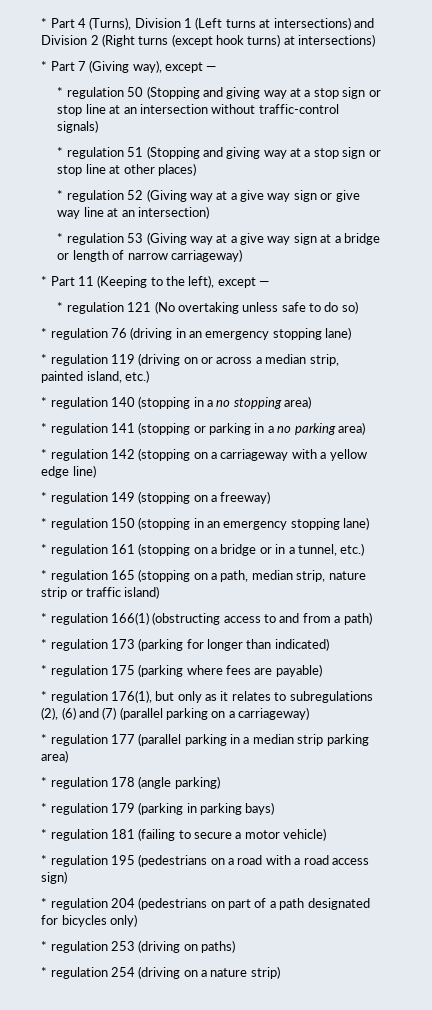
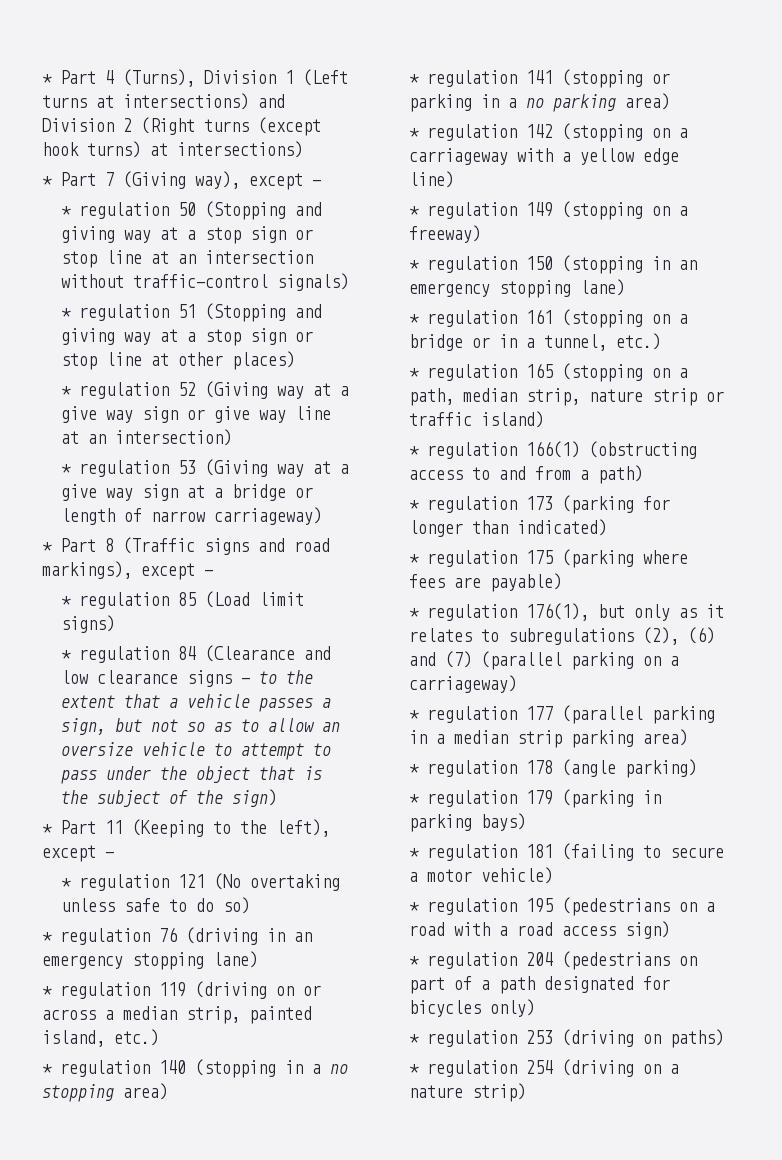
+ * Part 8 (Traffic signs and road markings), except —
+ * regulation 85 (Load limit signs)
+ * regulation 84 (Clearance and low clearance signs — to the extent that a vehicle passes a sign, but not so as to allow an oversize vehicle to attempt to pass under the object that is the subject of the sign)

